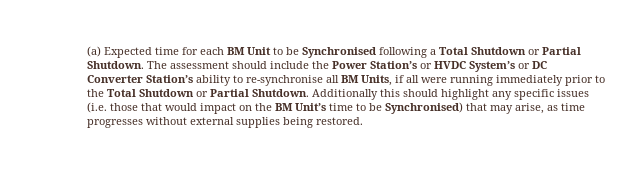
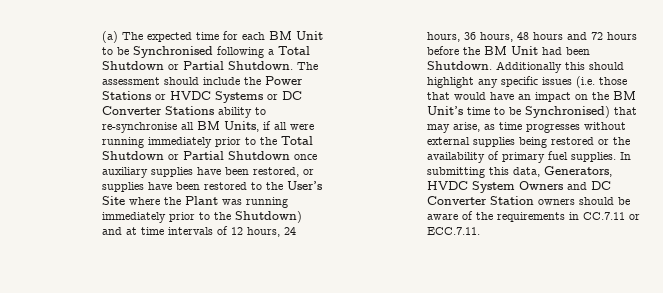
- (a) Expected time for each BM Unit to be Synchronised following a Total Shutdown or Partial Shutdown.
+ (a) The expected time for each BM Unit to be Synchronised following a Total Shutdown or Partial Shutdown.
- The assessment should include the Power Station’s or HVDC System’s or DC Converter Station’s ability to re-synchronise all BM Units, if all were running immediately prior to the Total Shutdown or Partial Shutdown.
+ The assessment should include the Power Stations or HVDC Systems or DC Converter Stations ability to re-synchronise all BM Units, if all were running immediately prior to the Total Shutdown or Partial Shutdown once auxiliary supplies have been restored, or supplies have been restored to the User’s Site where the Plant was running immediately prior to the Shutdown) and at time intervals of 12 hours, 24 hours, 36 hours, 48 hours and 72 hours before the BM Unit had been Shutdown.
- Additionally this should highlight any specific issues (i.e. those that would impact on the BM Unit’s time to be Synchronised) that may arise, as time progresses without external supplies being restored.
+ Additionally this should highlight any specific issues (i.e. those that would have an impact on the BM Unit’s time to be Synchronised) that may arise, as time progresses without external supplies being restored or the availability of primary fuel supplies. In submitting this data, Generators, HVDC System Owners and DC Converter Station owners should be aware of the requirements in CC.7.11 or ECC.7.11.

